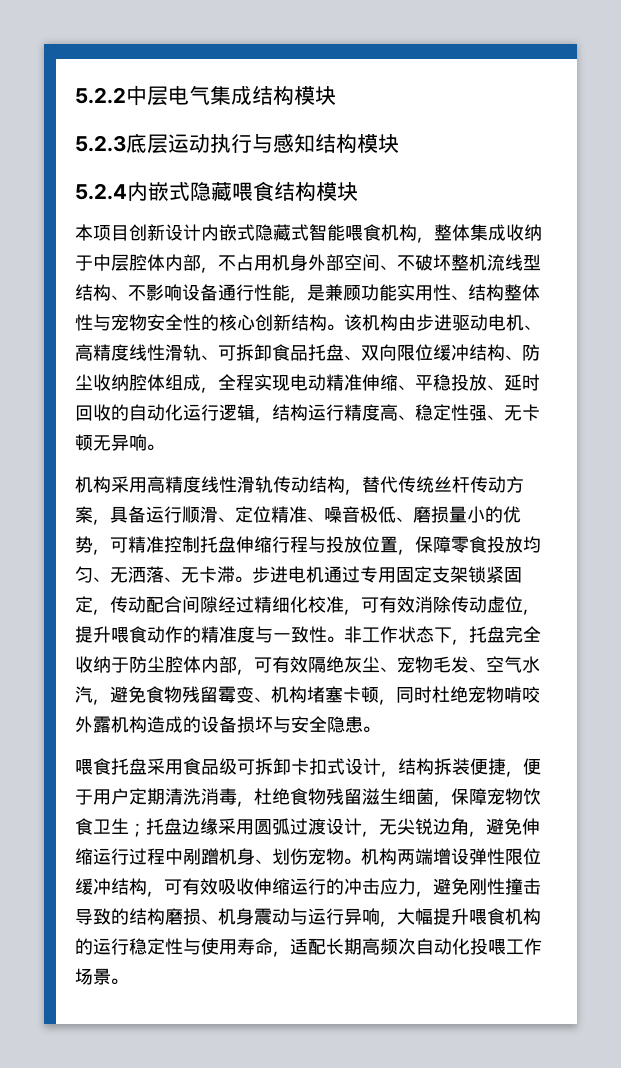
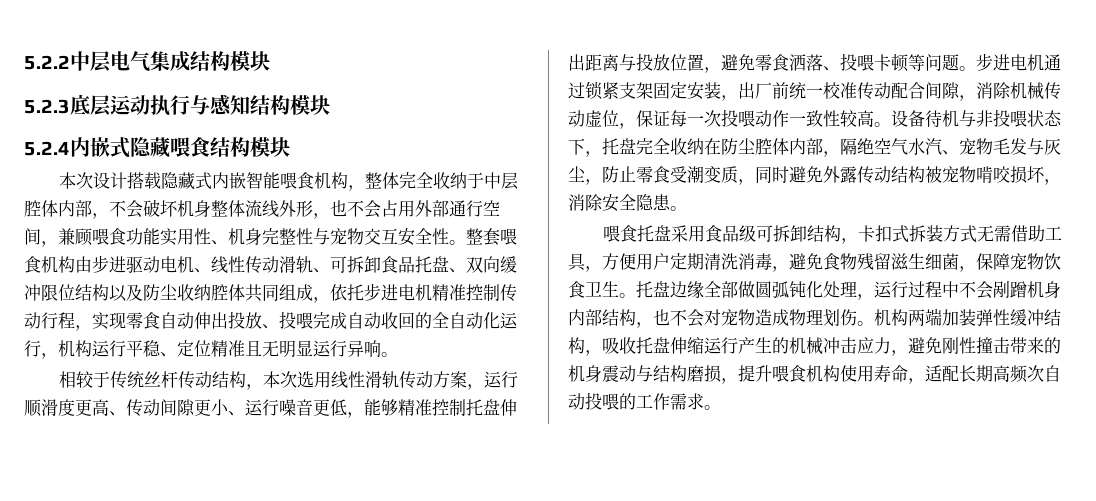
- 本项目创新设计内嵌式隐藏式智能喂食机构，整体集成收纳于中层腔体内部，不占用机身外部空间、不破坏整机流线型结构、不影响设备通行性能，是兼顾功能实用性、结构整体性与宠物安全性的核心创新结构。该机构由步进驱动电机、高精度线性滑轨、可拆卸食品托盘、双向限位缓冲结构、防尘收纳腔体组成，全程实现电动精准伸缩、平稳投放、延时回收的自动化运行逻辑，结构运行精度高、稳定性强、无卡顿无异响。
- 机构采用高精度线性滑轨传动结构，替代传统丝杆传动方案，具备运行顺滑、定位精准、噪音极低、磨损量小的优势，可精准控制托盘伸缩行程与投放位置，保障零食投放均匀、无洒落、无卡滞。步进电机通过专用固定支架锁紧固定，传动配合间隙经过精细化校准，可有效消除传动虚位，提升喂食动作的精准度与一致性。非工作状态下，托盘完全收纳于防尘腔体内部，可有效隔绝灰尘、宠物毛发、空气水汽，避免食物残留霉变、机构堵塞卡顿，同时杜绝宠物啃咬外露机构造成的设备损坏与安全隐患。
+ 本次设计搭载隐藏式内嵌智能喂食机构，整体完全收纳于中层腔体内部，不会破坏机身整体流线外形，也不会占用外部通行空间，兼顾喂食功能实用性、机身完整性与宠物交互安全性。整套喂食机构由步进驱动电机、线性传动滑轨、可拆卸食品托盘、双向缓冲限位结构以及防尘收纳腔体共同组成，依托步进电机精准控制传动行程，实现零食自动伸出投放、投喂完成自动收回的全自动化运行，机构运行平稳、定位精准且无明显运行异响。
+ 相较于传统丝杆传动结构，本次选用线性滑轨传动方案，运行顺滑度更高、传动间隙更小、运行噪音更低，能够精准控制托盘伸出距离与投放位置，避免零食洒落、投喂卡顿等问题。步进电机通过锁紧支架固定安装，出厂前统一校准传动配合间隙，消除机械传动虚位，保证每一次投喂动作一致性较高。设备待机与非投喂状态下，托盘完全收纳在防尘腔体内部，隔绝空气水汽、宠物毛发与灰尘，防止零食受潮变质，同时避免外露传动结构被宠物啃咬损坏，消除安全隐患。
- 喂食托盘采用食品级可拆卸卡扣式设计，结构拆装便捷，便于用户定期清洗消毒，杜绝食物残留滋生细菌，保障宠物饮食卫生；托盘边缘采用圆弧过渡设计，无尖锐边角，避免伸缩运行过程中剐蹭机身、划伤宠物。机构两端增设弹性限位缓冲结构，可有效吸收伸缩运行的冲击应力，避免刚性撞击导致的结构磨损、机身震动与运行异响，大幅提升喂食机构的运行稳定性与使用寿命，适配长期高频次自动化投喂工作场景。
+ 喂食托盘采用食品级可拆卸结构，卡扣式拆装方式无需借助工具，方便用户定期清洗消毒，避免食物残留滋生细菌，保障宠物饮食卫生。托盘边缘全部做圆弧钝化处理，运行过程中不会剐蹭机身内部结构，也不会对宠物造成物理划伤。机构两端加装弹性缓冲结构，吸收托盘伸缩运行产生的机械冲击应力，避免刚性撞击带来的机身震动与结构磨损，提升喂食机构使用寿命，适配长期高频次自动投喂的工作需求。

